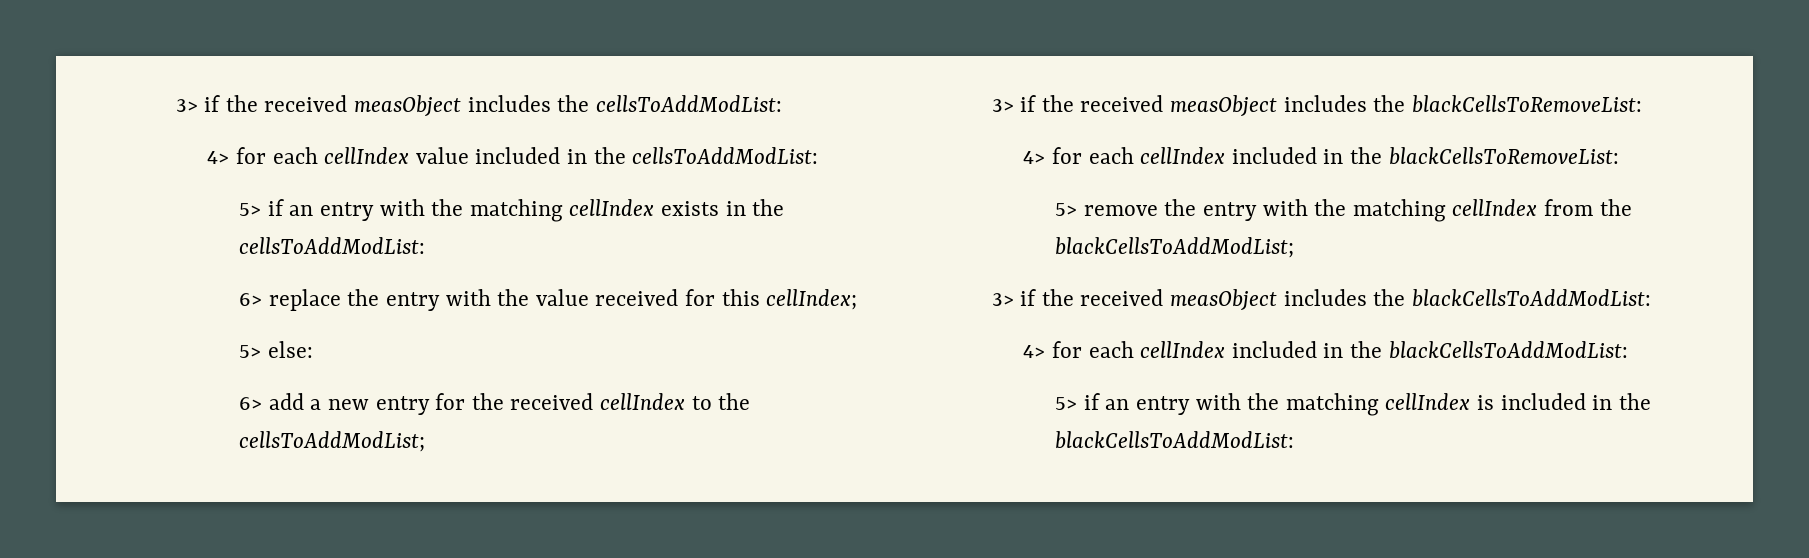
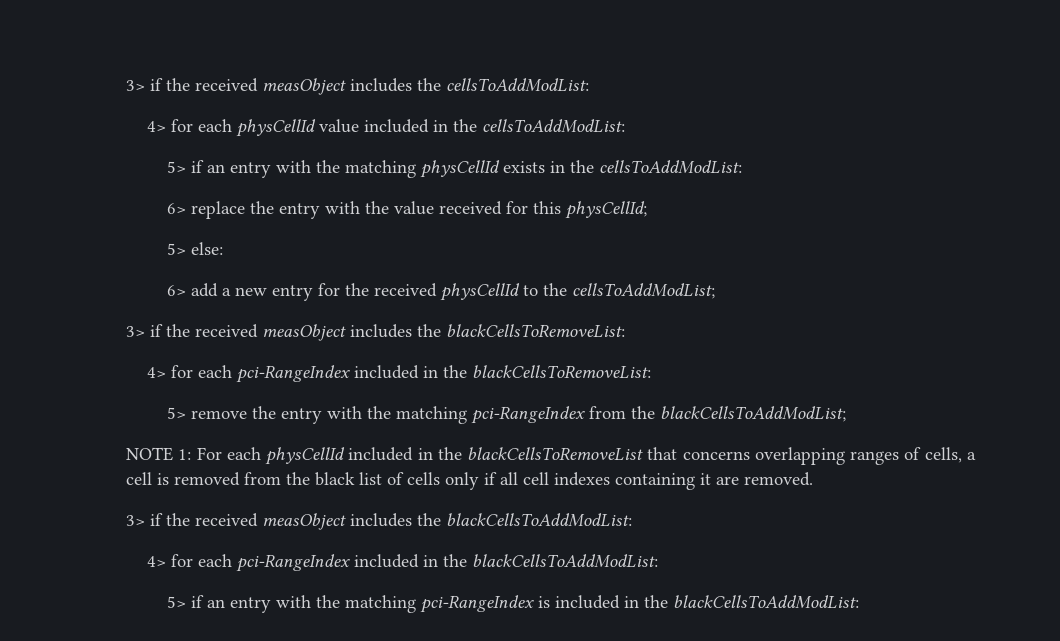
- 4> for each cellIndex value included in the cellsToAddModList:
+ 4> for each physCellId value included in the cellsToAddModList:
- 5> if an entry with the matching cellIndex exists in the cellsToAddModList:
+ 5> if an entry with the matching physCellId exists in the cellsToAddModList:
- 6> replace the entry with the value received for this cellIndex;
+ 6> replace the entry with the value received for this physCellId;
- 6> add a new entry for the received cellIndex to the cellsToAddModList;
+ 6> add a new entry for the received physCellId to the cellsToAddModList;
- 4> for each cellIndex included in the blackCellsToRemoveList:
+ 4> for each pci-RangeIndex included in the blackCellsToRemoveList:
- 5> remove the entry with the matching cellIndex from the blackCellsToAddModList;
+ 5> remove the entry with the matching pci-RangeIndex from the blackCellsToAddModList;
+ NOTE 1: For each physCellId included in the blackCellsToRemoveList that concerns overlapping ranges of cells, a cell is removed from the black list of cells only if all cell indexes containing it are removed.
- 4> for each cellIndex included in the blackCellsToAddModList:
+ 4> for each pci-RangeIndex included in the blackCellsToAddModList:
- 5> if an entry with the matching cellIndex is included in the blackCellsToAddModList:
+ 5> if an entry with the matching pci-RangeIndex is included in the blackCellsToAddModList:

